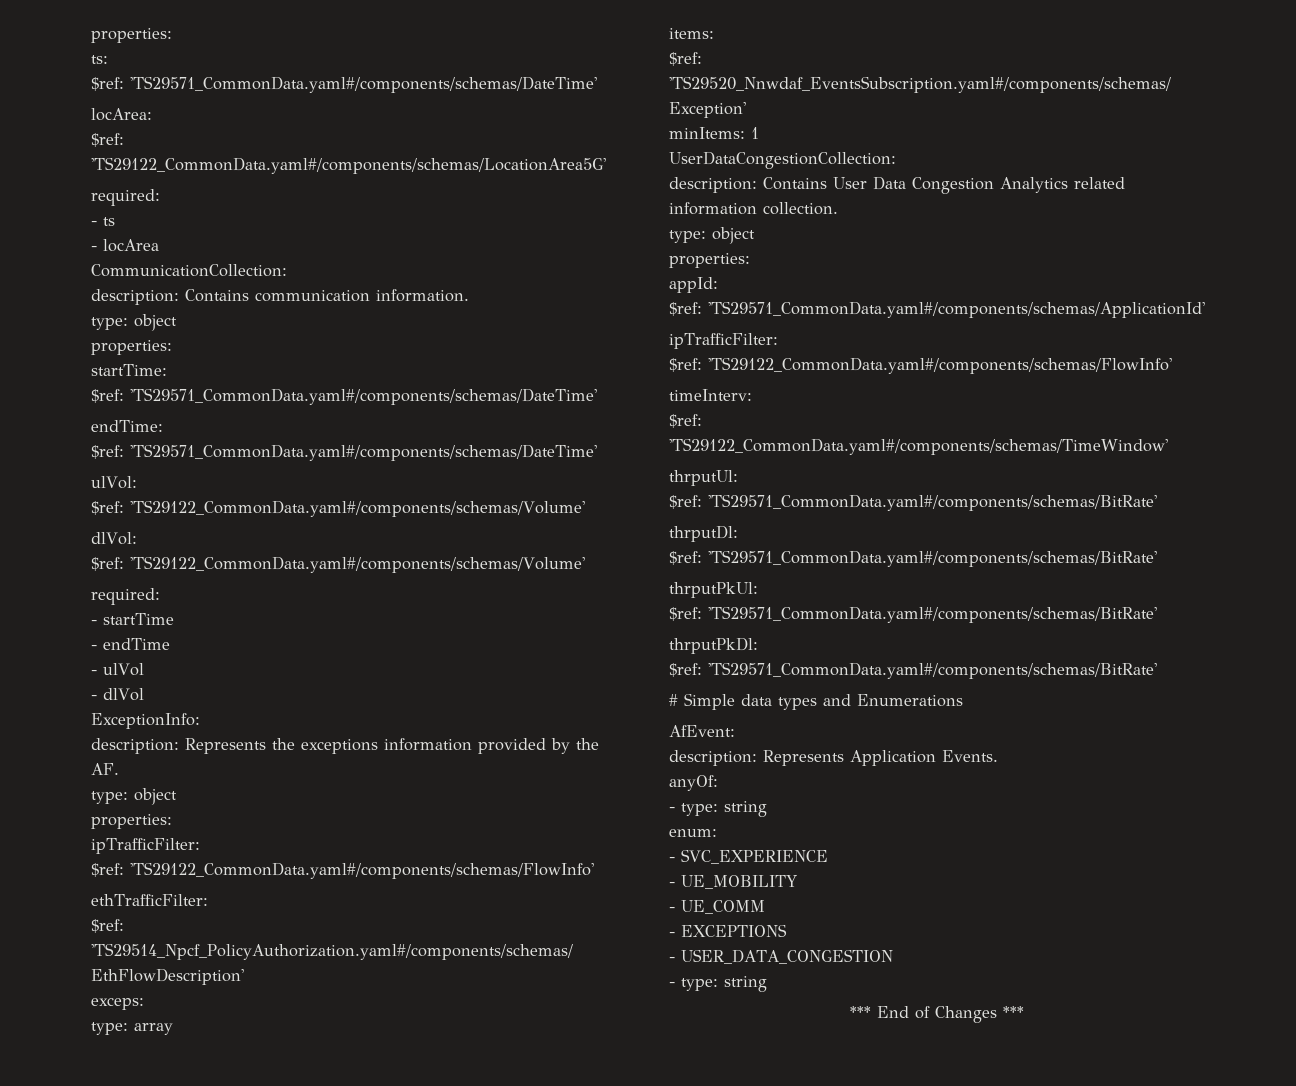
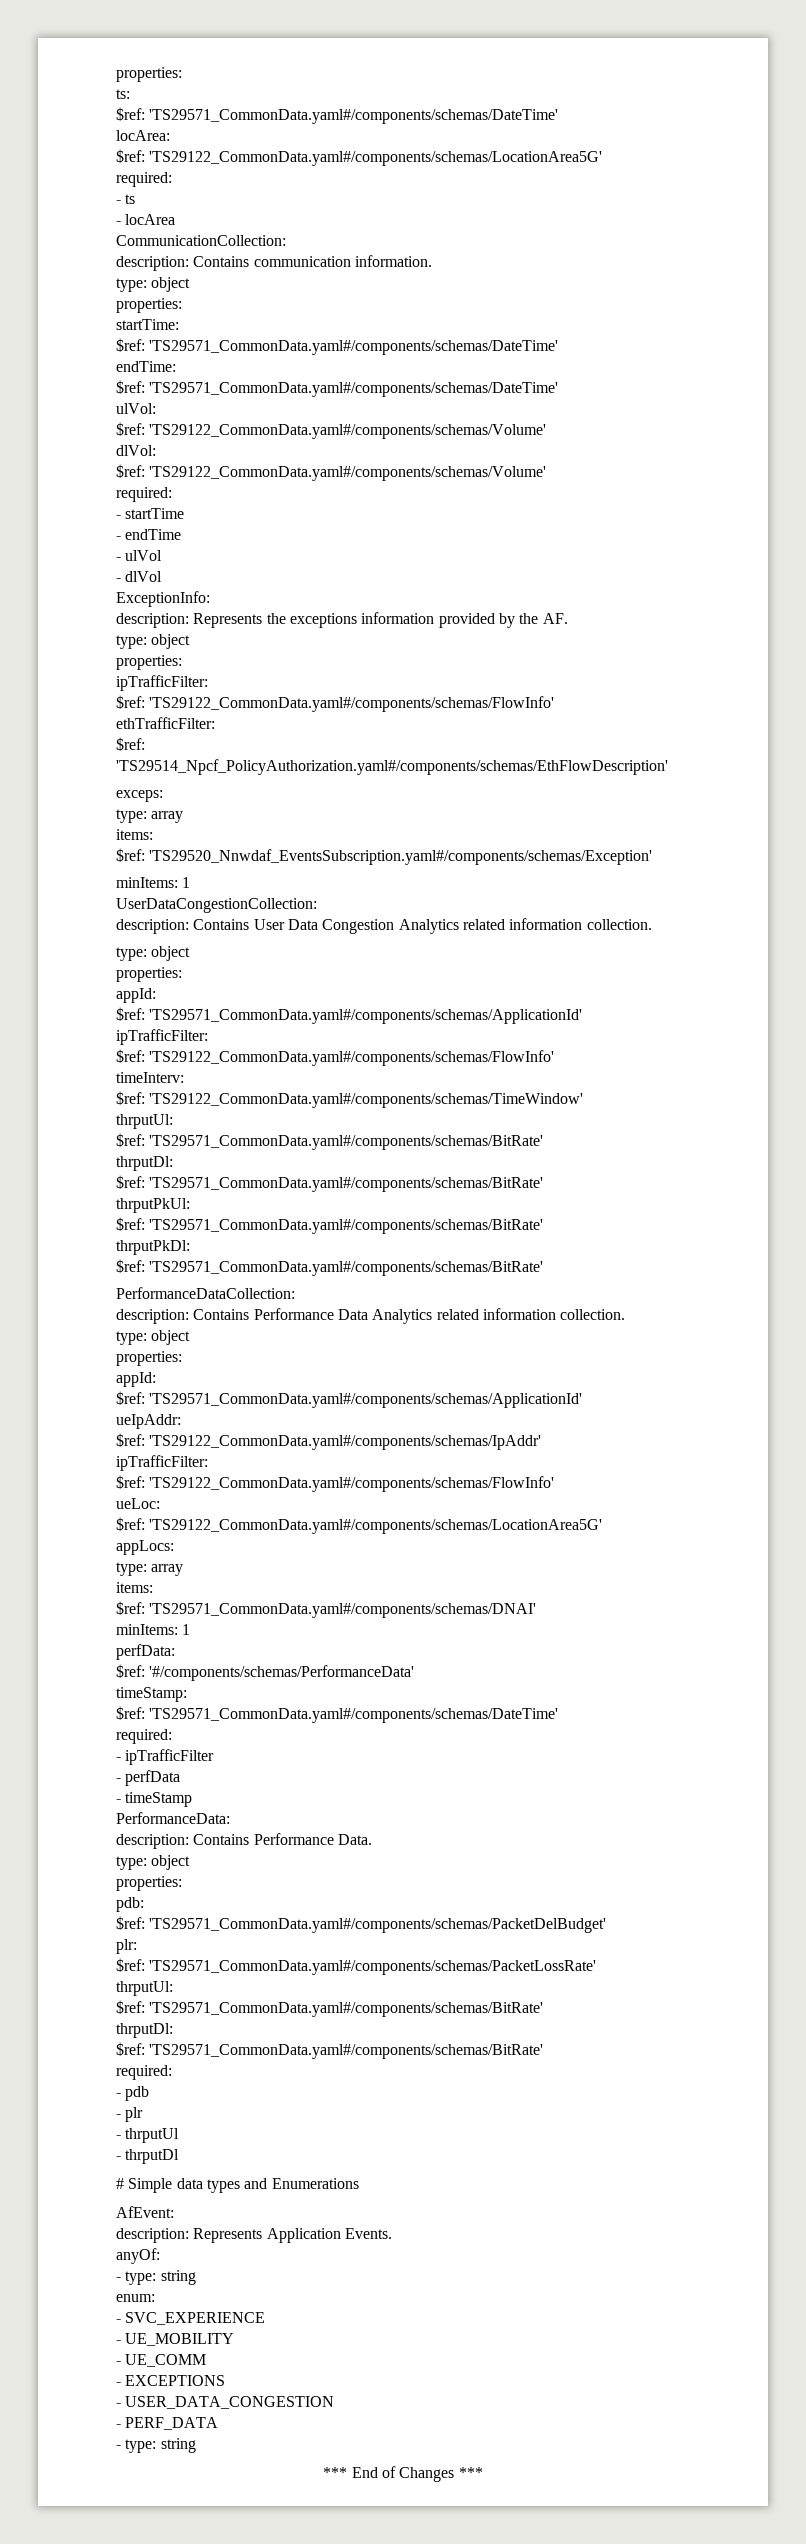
+ PerformanceDataCollection:
+ description: Contains Performance Data Analytics related information collection.
+ type: object
+ properties:
+ appId:
+ $ref: 'TS29571_CommonData.yaml#/components/schemas/ApplicationId'
+ ueIpAddr:
+ $ref: 'TS29122_CommonData.yaml#/components/schemas/IpAddr'
+ ipTrafficFilter:
+ $ref: 'TS29122_CommonData.yaml#/components/schemas/FlowInfo'
+ ueLoc:
+ $ref: 'TS29122_CommonData.yaml#/components/schemas/LocationArea5G'
+ appLocs:
+ type: array
+ items:
+ $ref: 'TS29571_CommonData.yaml#/components/schemas/DNAI'
+ minItems: 1
+ perfData:
+ $ref: '#/components/schemas/PerformanceData'
+ timeStamp:
+ $ref: 'TS29571_CommonData.yaml#/components/schemas/DateTime'
+ required:
+ - ipTrafficFilter
+ - perfData
+ - timeStamp
+ PerformanceData:
+ description: Contains Performance Data.
+ type: object
+ properties:
+ pdb:
+ $ref: 'TS29571_CommonData.yaml#/components/schemas/PacketDelBudget'
+ plr:
+ $ref: 'TS29571_CommonData.yaml#/components/schemas/PacketLossRate'
+ thrputUl:
+ $ref: 'TS29571_CommonData.yaml#/components/schemas/BitRate'
+ thrputDl:
+ $ref: 'TS29571_CommonData.yaml#/components/schemas/BitRate'
+ required:
+ - pdb
+ - plr
+ - thrputUl
+ - thrputDl
+ - PERF_DATA

